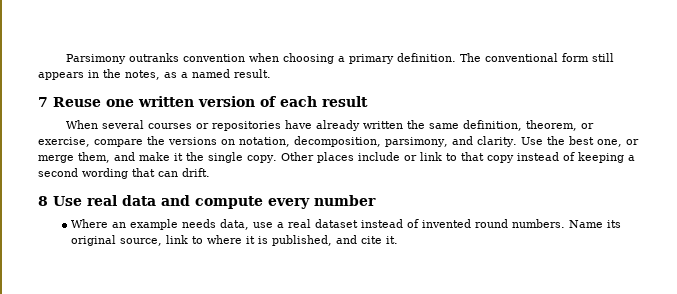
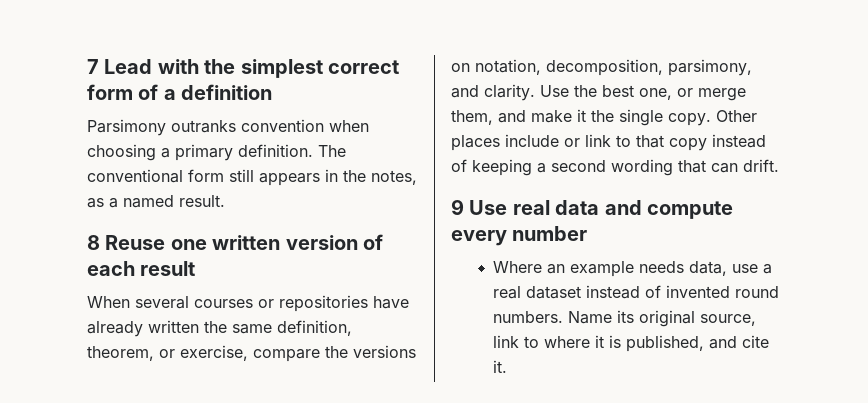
+ 7 Lead with the simplest correct form of a definition
- 7 Reuse one written version of each result
+ 8 Reuse one written version of each result
- 8 Use real data and compute every number
+ 9 Use real data and compute every number

